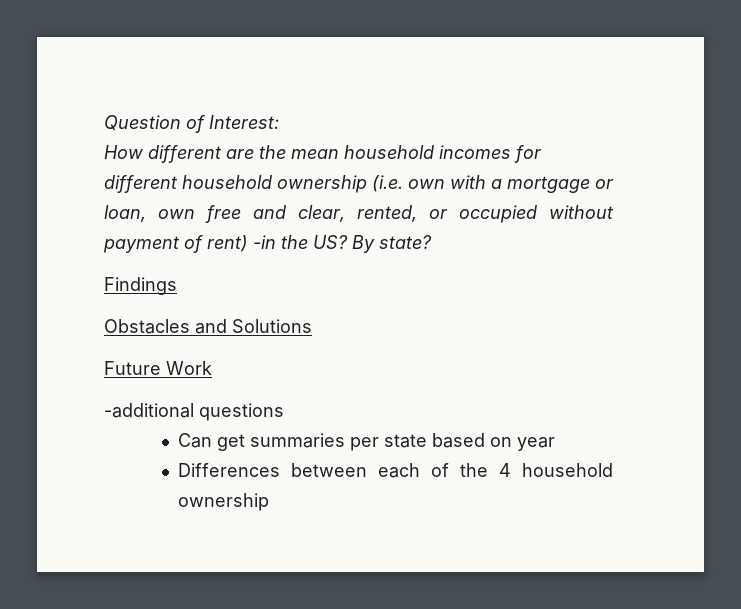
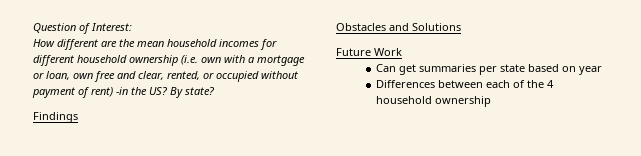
- -additional questions

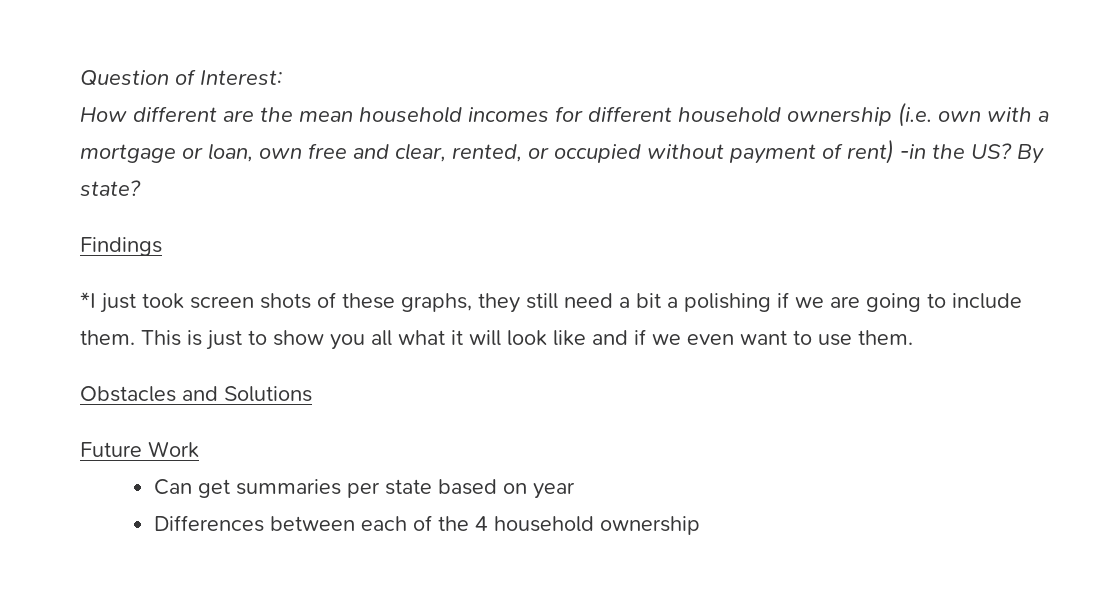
+ *I just took screen shots of these graphs, they still need a bit a polishing if we are going to include them. This is just to show you all what it will look like and if we even want to use them.

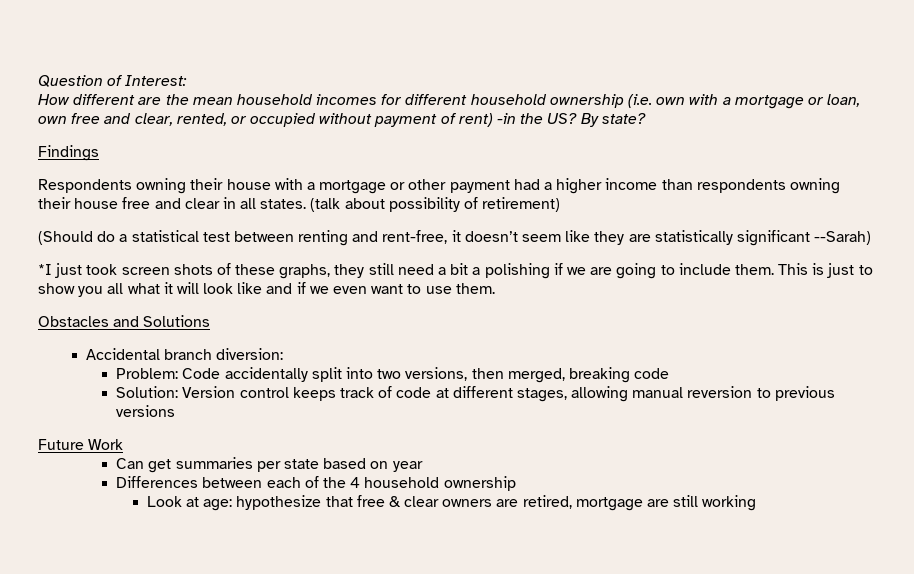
+ Respondents owning their house with a mortgage or other payment had a higher income than respondents owning their house free and clear in all states. (talk about possibility of retirement)
+ (Should do a statistical test between renting and rent-free, it doesn’t seem like they are statistically significant --Sarah)
+ Accidental branch diversion:
+ Problem: Code accidentally split into two versions, then merged, breaking code
+ Solution: Version control keeps track of code at different stages, allowing manual reversion to previous versions
+ Look at age: hypothesize that free & clear owners are retired, mortgage are still working

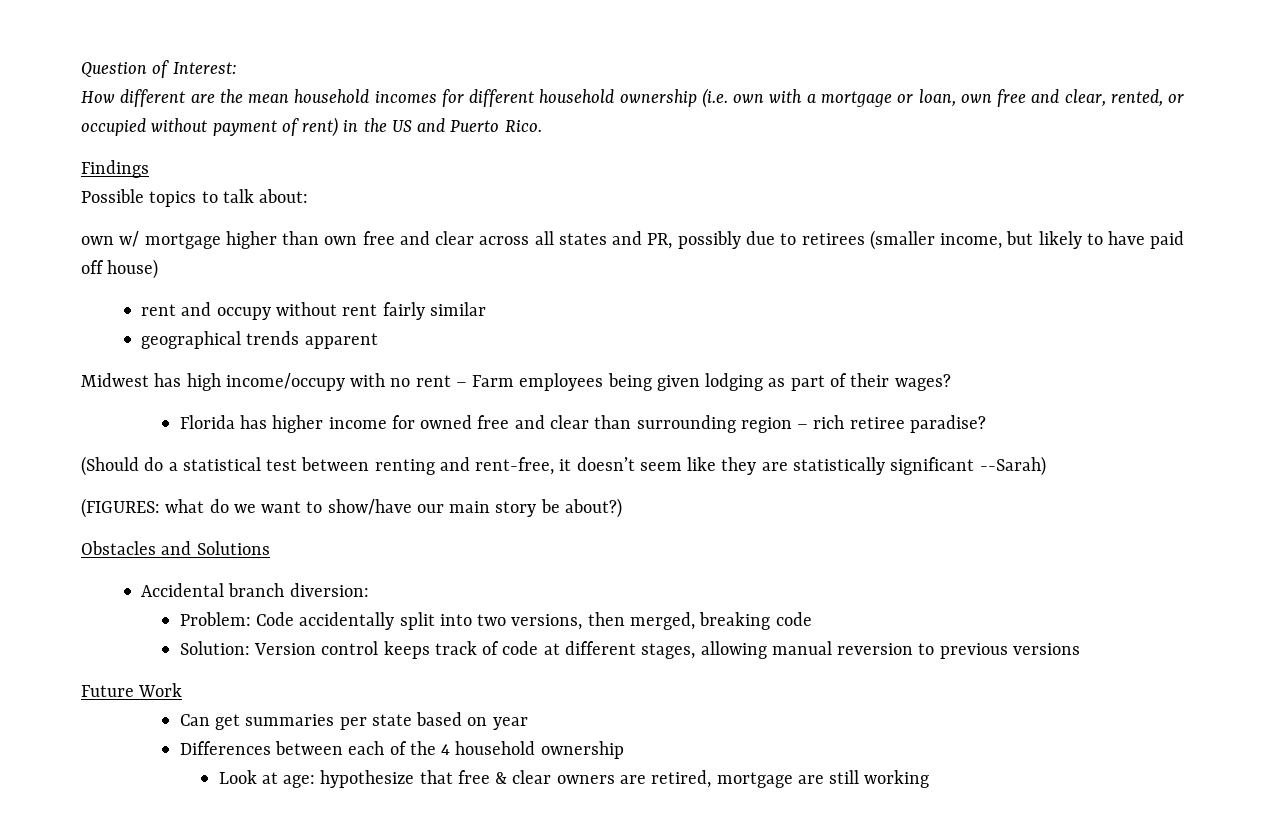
- How different are the mean household incomes for different household ownership (i.e. own with a mortgage or loan, own free and clear, rented, or occupied without payment of rent) -in the US? By state?
+ How different are the mean household incomes for different household ownership (i.e. own with a mortgage or loan, own free and clear, rented, or occupied without payment of rent) in the US and Puerto Rico.
  Findings
- Respondents owning their house with a mortgage or other payment had a higher income than respondents owning their house free and clear in all states. (talk about possibility of retirement)
+ Possible topics to talk about:
+ own w/ mortgage higher than own free and clear across all states and PR, possibly due to retirees (smaller income, but likely to have paid off house)
+ rent and occupy without rent fairly similar
+ geographical trends apparent
+ Midwest has high income/occupy with no rent – Farm employees being given lodging as part of their wages?
+ Florida has higher income for owned free and clear than surrounding region – rich retiree paradise?
- *I just took screen shots of these graphs, they still need a bit a polishing if we are going to include them. This is just to show you all what it will look like and if we even want to use them.
+ (FIGURES: what do we want to show/have our main story be about?)

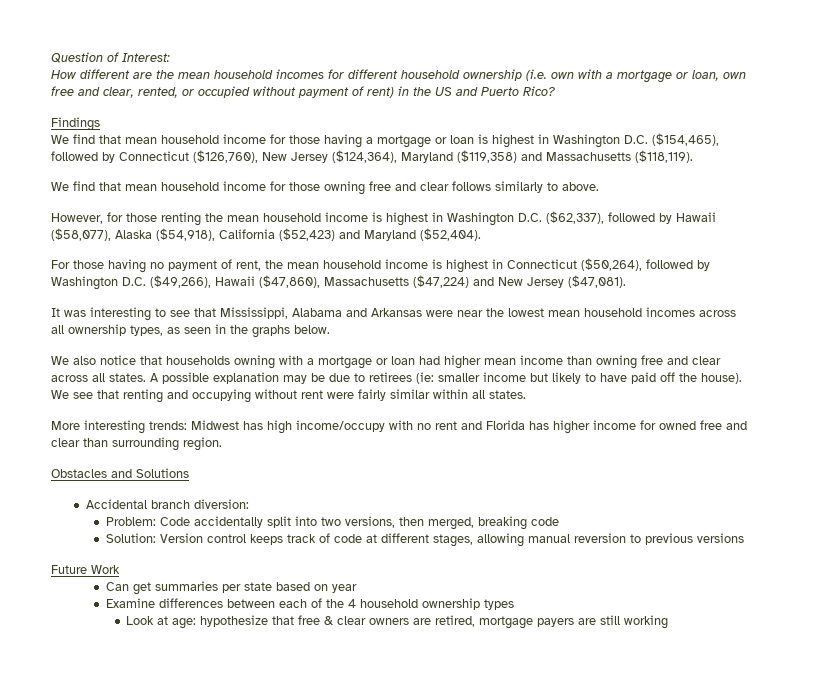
- How different are the mean household incomes for different household ownership (i.e. own with a mortgage or loan, own free and clear, rented, or occupied without payment of rent) in the US and Puerto Rico.
+ How different are the mean household incomes for different household ownership (i.e. own with a mortgage or loan, own free and clear, rented, or occupied without payment of rent) in the US and Puerto Rico?
- Possible topics to talk about:
- own w/ mortgage higher than own free and clear across all states and PR, possibly due to retirees (smaller income, but likely to have paid off house)
- rent and occupy without rent fairly similar
- geographical trends apparent
- Midwest has high income/occupy with no rent – Farm employees being given lodging as part of their wages?
- Florida has higher income for owned free and clear than surrounding region – rich retiree paradise?
- (Should do a statistical test between renting and rent-free, it doesn’t seem like they are statistically significant --Sarah)
- (FIGURES: what do we want to show/have our main story be about?)
+ We find that mean household income for those having a mortgage or loan is highest in Washington D.C. ($154,465), followed by Connecticut ($126,760), New Jersey ($124,364), Maryland ($119,358) and Massachusetts ($118,119).
+ We find that mean household income for those owning free and clear follows similarly to above.
+ However, for those renting the mean household income is highest in Washington D.C. ($62,337), followed by Hawaii ($58,077), Alaska ($54,918), California ($52,423) and Maryland ($52,404).
+ For those having no payment of rent, the mean household income is highest in Connecticut ($50,264), followed by Washington D.C. ($49,266), Hawaii ($47,860), Massachusetts ($47,224) and New Jersey ($47,081).
+ It was interesting to see that Mississippi, Alabama and Arkansas were near the lowest mean household incomes across all ownership types, as seen in the graphs below.
+ We also notice that households owning with a mortgage or loan had higher mean income than owning free and clear across all states. A possible explanation may be due to retirees (ie: smaller income but likely to have paid off the house). We see that renting and occupying without rent were fairly similar within all states.
+ More interesting trends: Midwest has high income/occupy with no rent and Florida has higher income for owned free and clear than surrounding region.
- Differences between each of the 4 household ownership
+ Examine differences between each of the 4 household ownership types
- Look at age: hypothesize that free & clear owners are retired, mortgage are still working
+ Look at age: hypothesize that free & clear owners are retired, mortgage payers are still working

